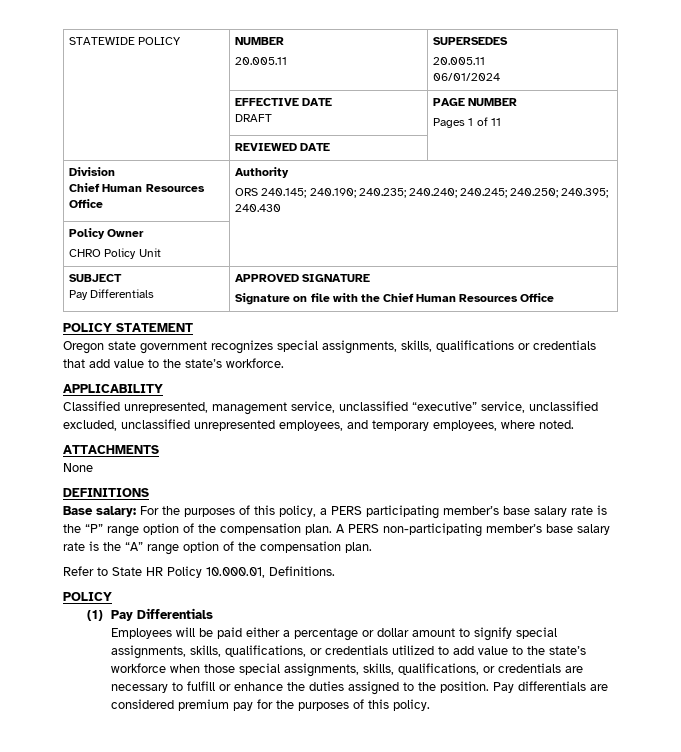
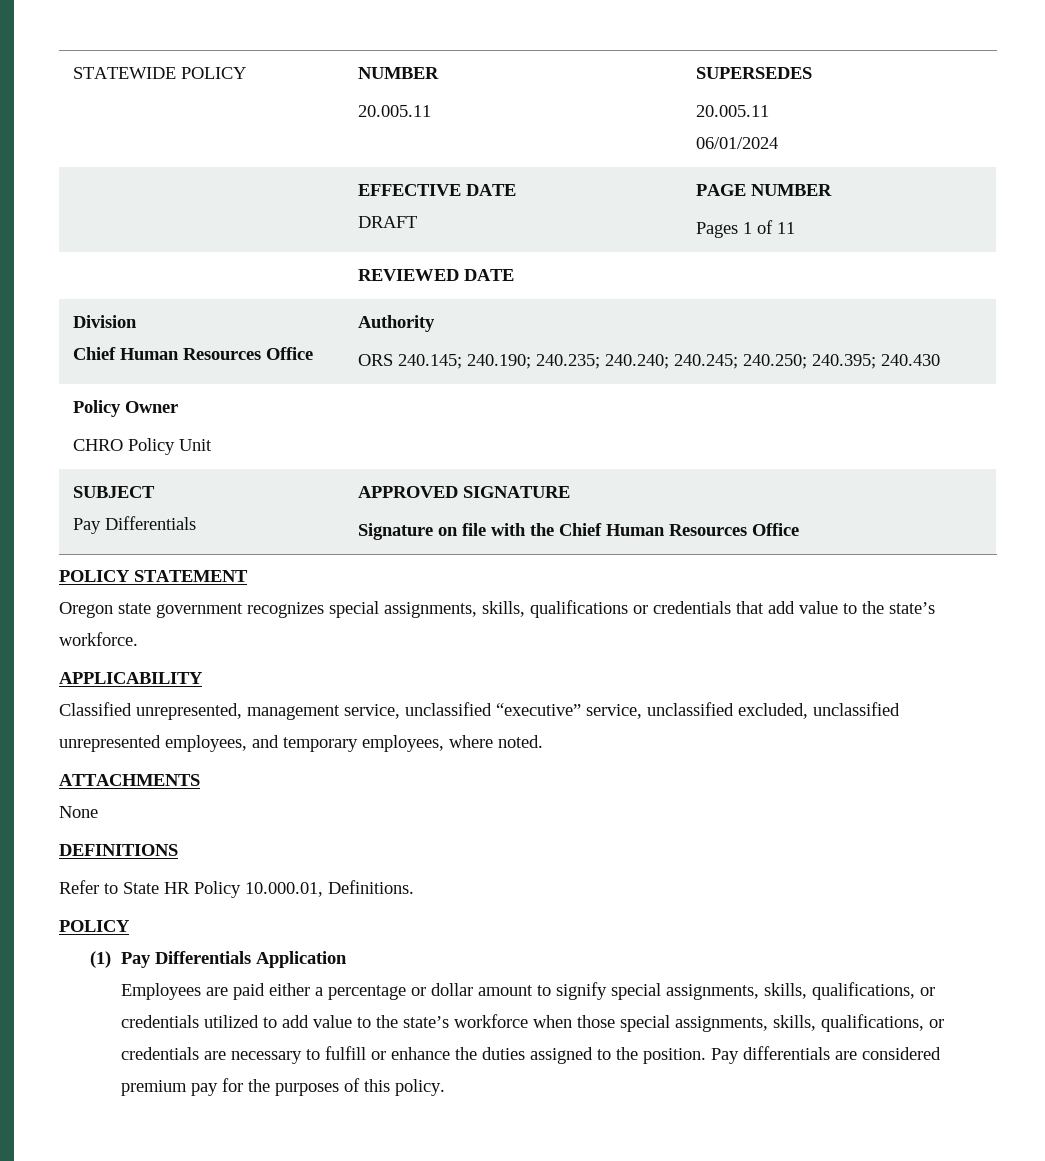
- Base salary: For the purposes of this policy, a PERS participating member’s base salary rate is the “P” range option of the compensation plan. A PERS non-participating member’s base salary rate is the “A” range option of the compensation plan.
- (1) Pay Differentials
+ (1) Pay Differentials Application
- Employees will be paid either a percentage or dollar amount to signify special assignments, skills, qualifications, or credentials utilized to add value to the state’s workforce when those special assignments, skills, qualifications, or credentials are necessary to fulfill or enhance the duties assigned to the position.
+ Employees are paid either a percentage or dollar amount to signify special assignments, skills, qualifications, or credentials utilized to add value to the state’s workforce when those special assignments, skills, qualifications, or credentials are necessary to fulfill or enhance the duties assigned to the position.

